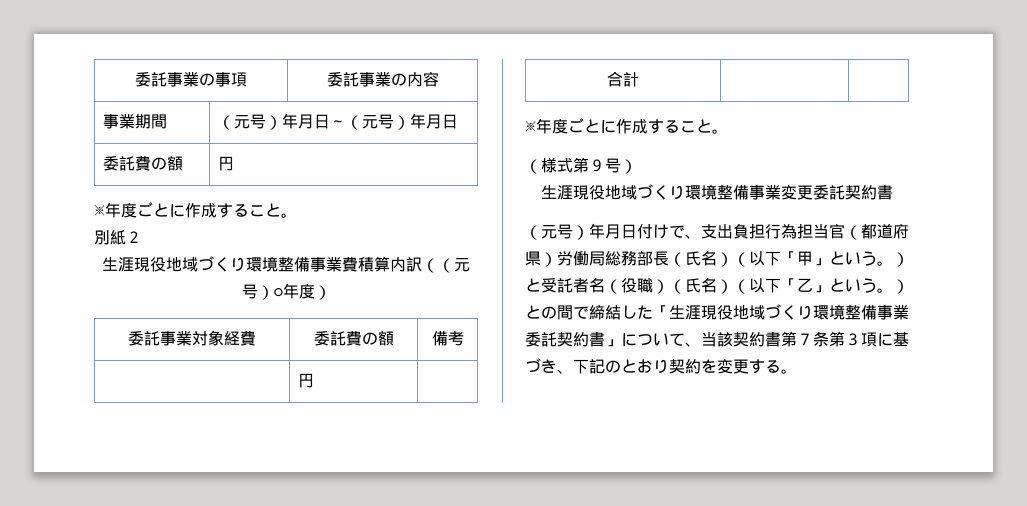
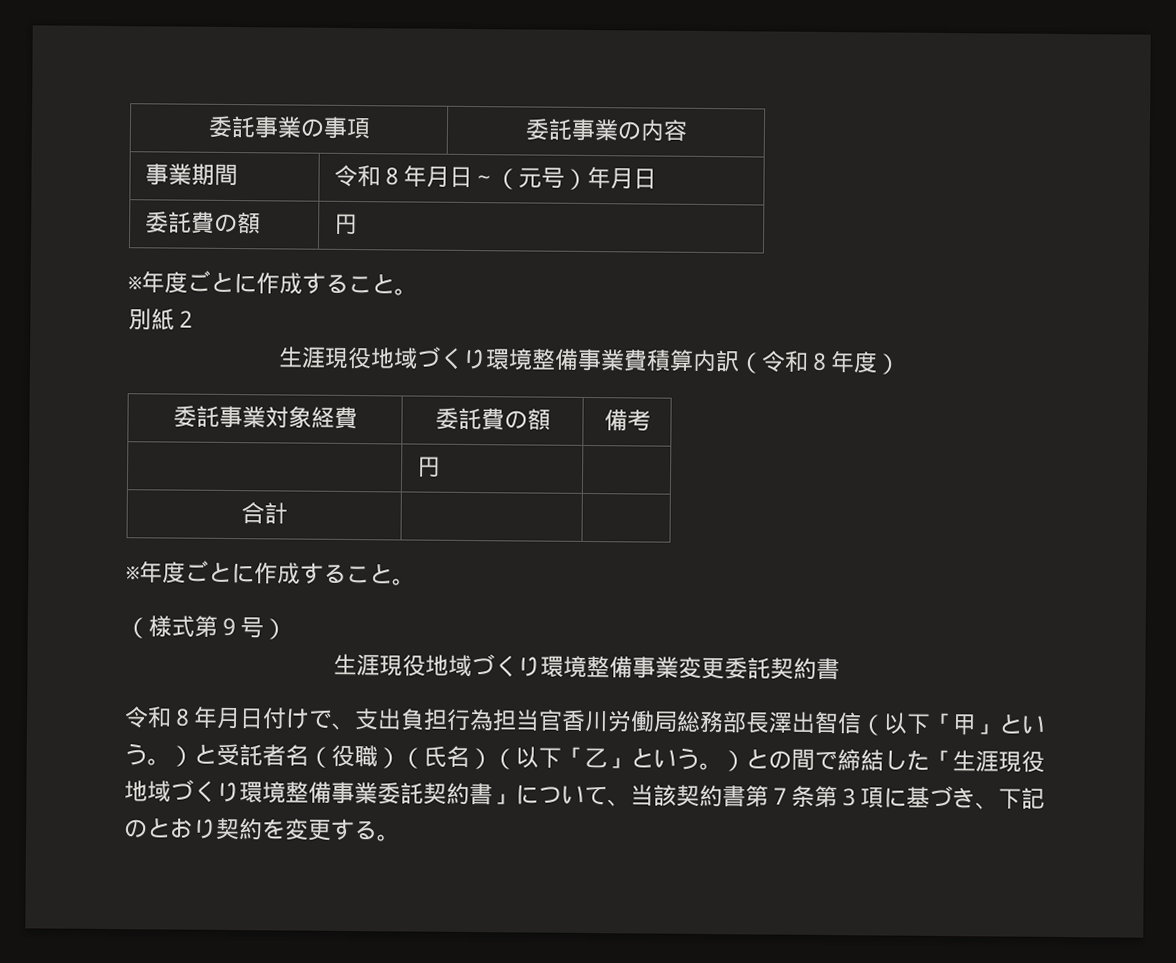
- 事業期間 | （元号）年月日～（元号）年月日
+ 事業期間 | 令和８年月日～（元号）年月日
- 生涯現役地域づくり環境整備事業費積算内訳（（元号）○年度）
+ 生涯現役地域づくり環境整備事業費積算内訳（令和８年度）
- （元号）年月日付けで、支出負担行為担当官（都道府県）労働局総務部長（氏名）（以下「甲」という。）と受託者名（役職）（氏名）（以下「乙」という。）との間で締結した「生涯現役地域づくり環境整備事業委託契約書」について、当該契約書第７条第３項に基づき、下記のとおり契約を変更する。
+ 令和８年月日付けで、支出負担行為担当官香川労働局総務部長澤出智信（以下「甲」という。）と受託者名（役職）（氏名）（以下「乙」という。）との間で締結した「生涯現役地域づくり環境整備事業委託契約書」について、当該契約書第７条第３項に基づき、下記のとおり契約を変更する。

